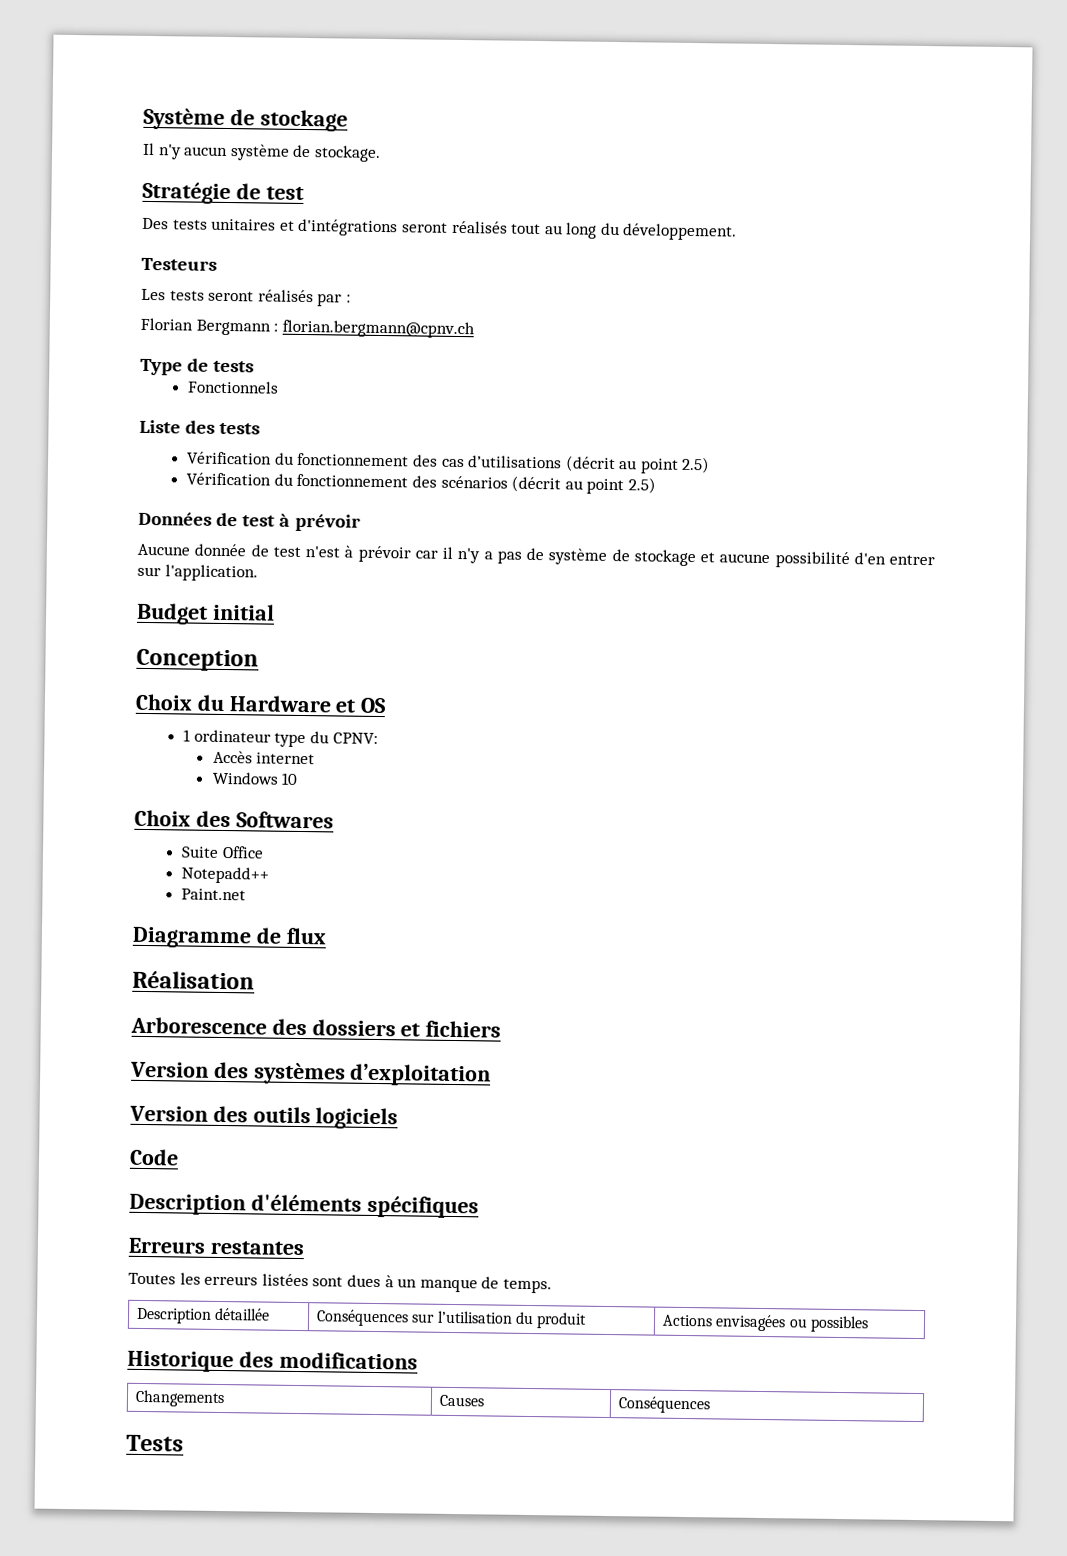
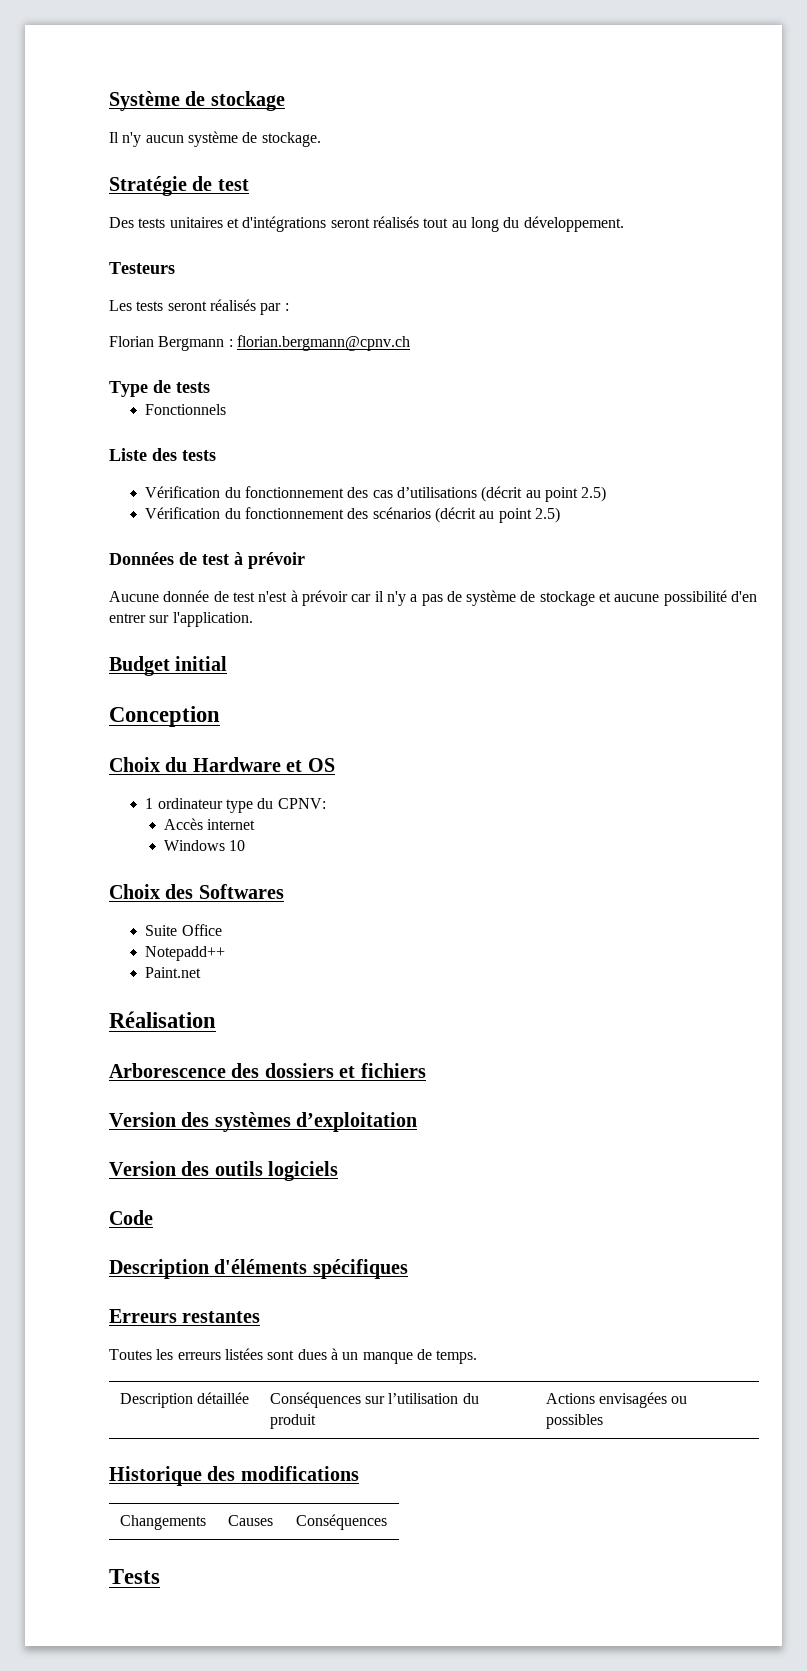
- Diagramme de flux

